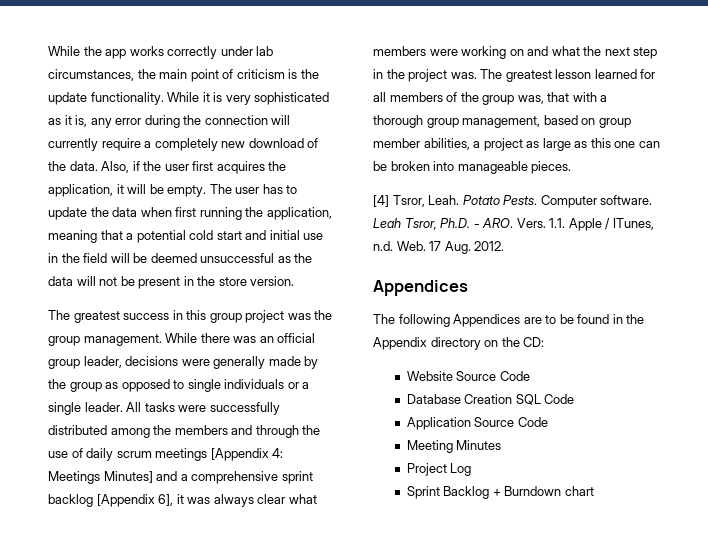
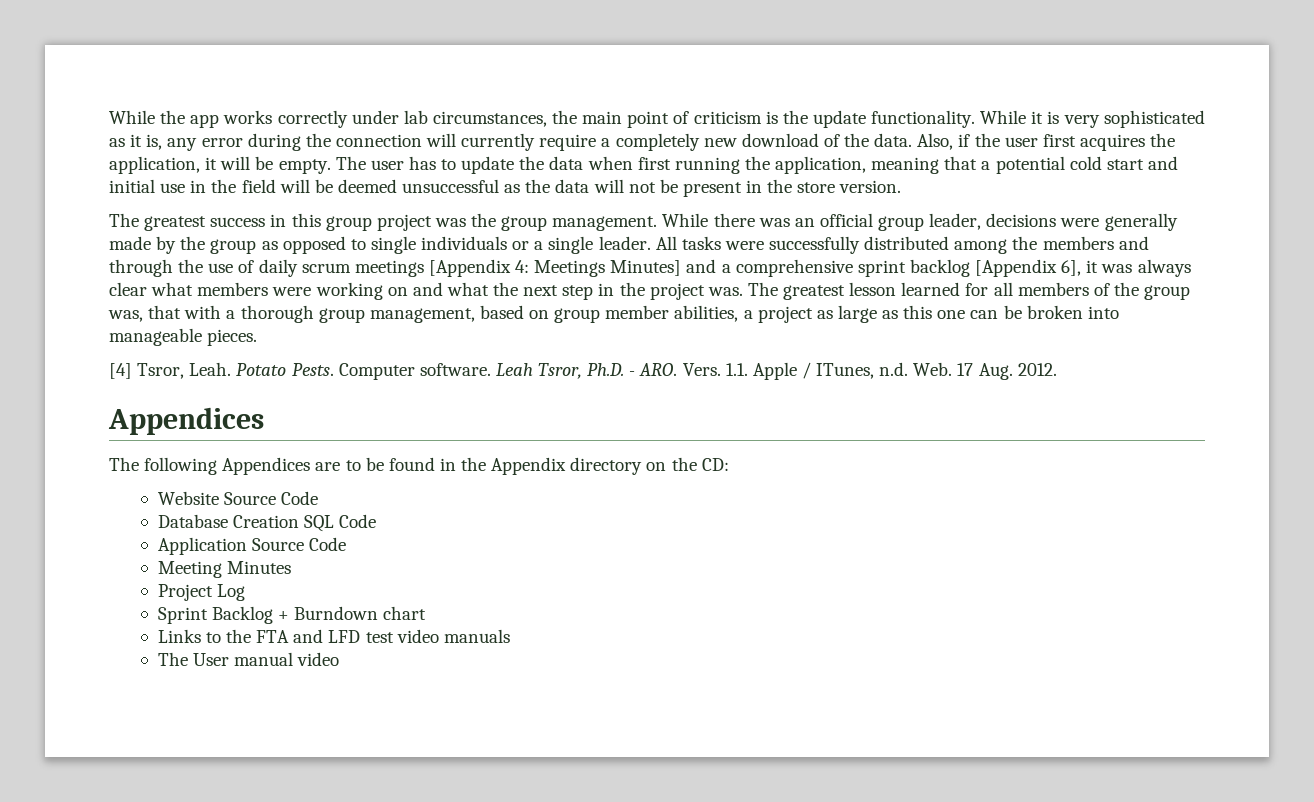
+ Links to the FTA and LFD test video manuals
+ The User manual video

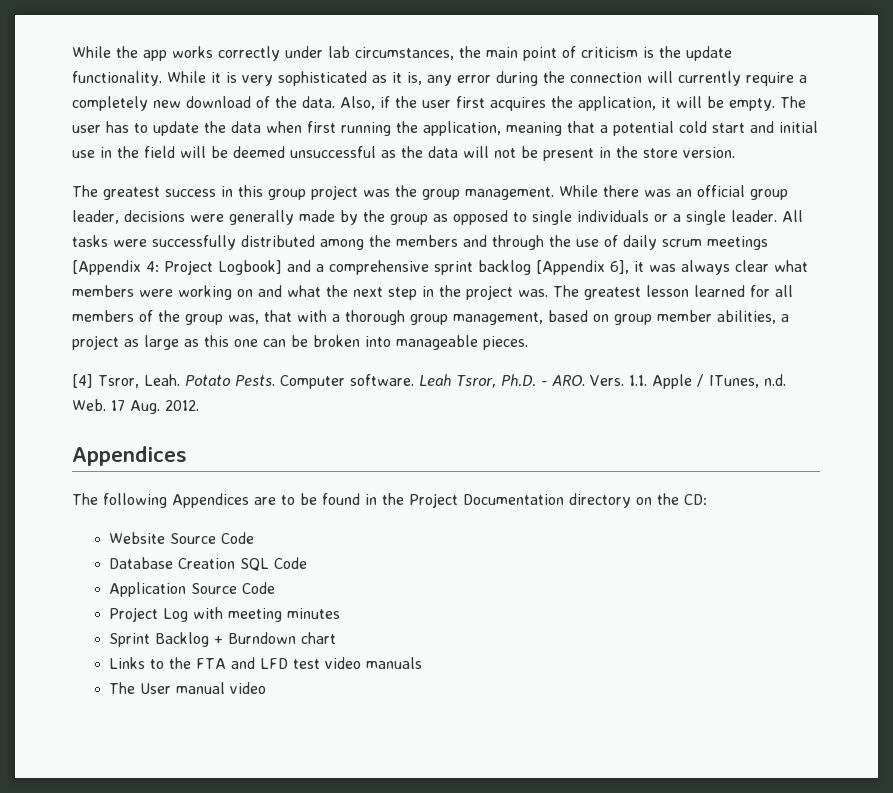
- All tasks were successfully distributed among the members and through the use of daily scrum meetings [Appendix 4: Meetings Minutes] and a comprehensive sprint backlog [Appendix 6], it was always clear what members were working on and what the next step in the project was.
+ All tasks were successfully distributed among the members and through the use of daily scrum meetings [Appendix 4: Project Logbook] and a comprehensive sprint backlog [Appendix 6], it was always clear what members were working on and what the next step in the project was.
- The following Appendices are to be found in the Appendix directory on the CD:
+ The following Appendices are to be found in the Project Documentation directory on the CD:
- Meeting Minutes
- Project Log
+ Project Log with meeting minutes

